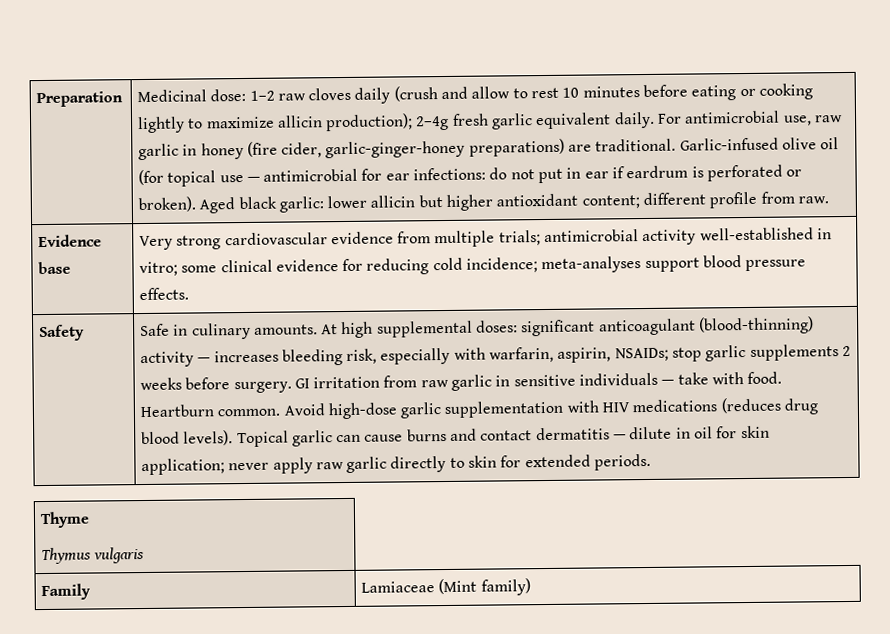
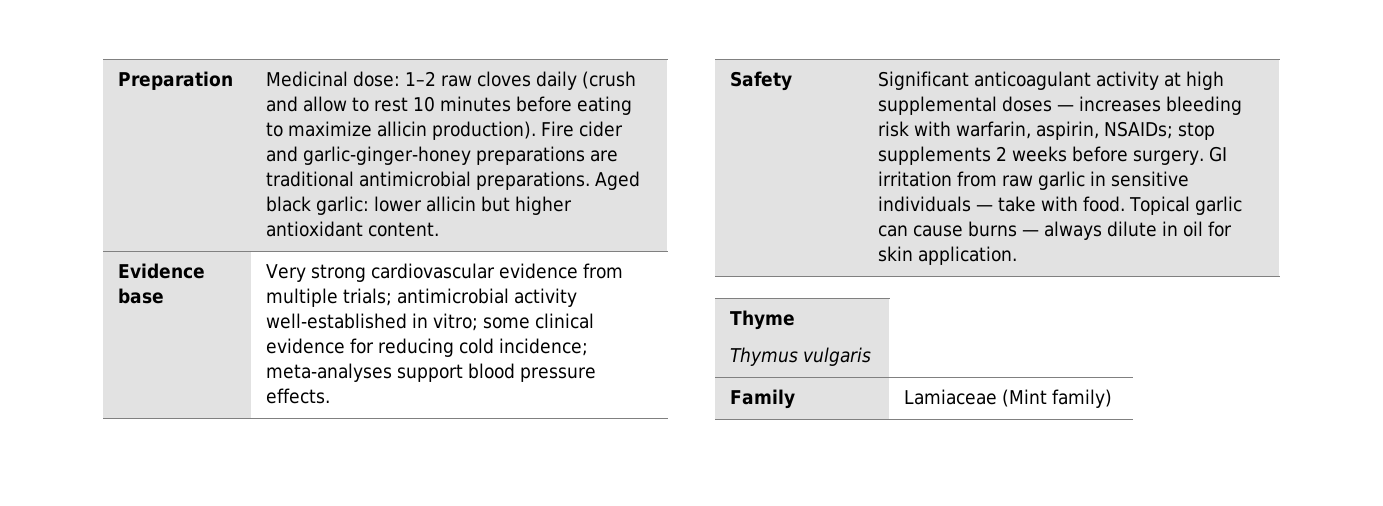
- Medicinal dose: 1–2 raw cloves daily (crush and allow to rest 10 minutes before eating or cooking lightly to maximize allicin production); 2–4g fresh garlic equivalent daily. For antimicrobial use, raw garlic in honey (fire cider, garlic-ginger-honey preparations) are traditional. Garlic-infused olive oil (for topical use — antimicrobial for ear infections: do not put in ear if eardrum is perforated or broken).
+ Medicinal dose: 1–2 raw cloves daily (crush and allow to rest 10 minutes before eating to maximize allicin production). Fire cider and garlic-ginger-honey preparations are traditional antimicrobial preparations.
- Aged black garlic: lower allicin but higher antioxidant content; different profile from raw.
+ Aged black garlic: lower allicin but higher antioxidant content.
- Safe in culinary amounts. At high supplemental doses: significant anticoagulant (blood-thinning) activity — increases bleeding risk, especially with warfarin, aspirin, NSAIDs; stop garlic supplements 2 weeks before surgery.
+ Significant anticoagulant activity at high supplemental doses — increases bleeding risk with warfarin, aspirin, NSAIDs; stop supplements 2 weeks before surgery.
- Heartburn common. Avoid high-dose garlic supplementation with HIV medications (reduces drug blood levels).
- Topical garlic can cause burns and contact dermatitis — dilute in oil for skin application; never apply raw garlic directly to skin for extended periods.
+ Topical garlic can cause burns — always dilute in oil for skin application.

